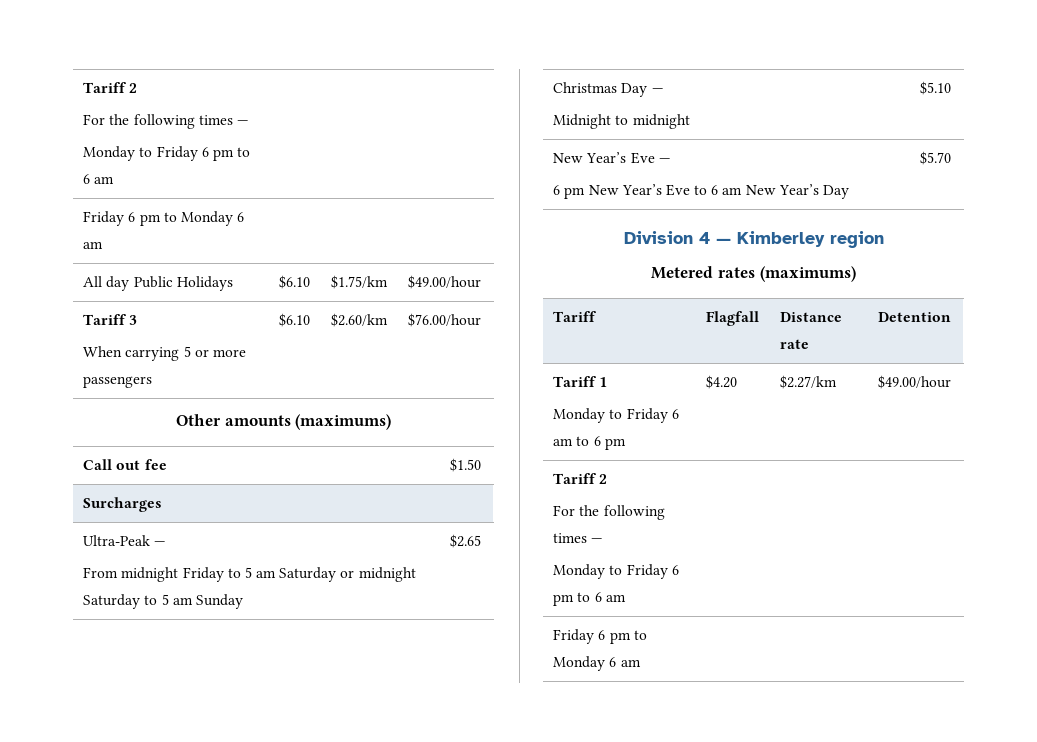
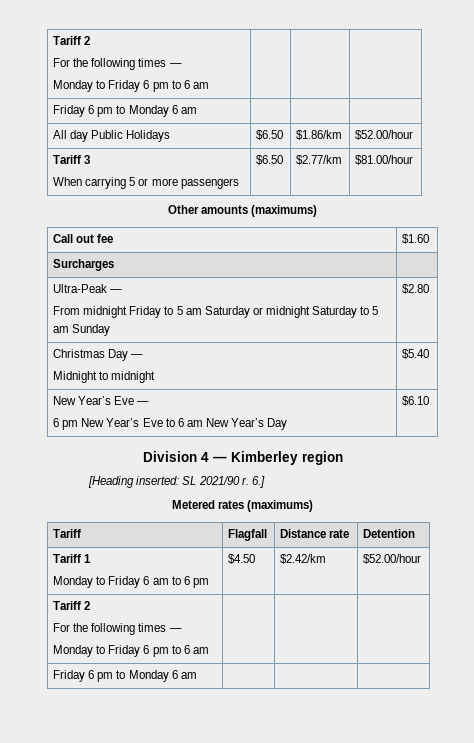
- All day Public Holidays | $6.10 | $1.75/km | $49.00/hour
+ All day Public Holidays | $6.50 | $1.86/km | $52.00/hour
  Tariff 3
- When carrying 5 or more passengers | $6.10 | $2.60/km | $76.00/hour
+ When carrying 5 or more passengers | $6.50 | $2.77/km | $81.00/hour
- Call out fee | $1.50
+ Call out fee | $1.60
  Ultra-Peak —
- From midnight Friday to 5 am Saturday or midnight Saturday to 5 am Sunday | $2.65
+ From midnight Friday to 5 am Saturday or midnight Saturday to 5 am Sunday | $2.80
  Christmas Day —
- Midnight to midnight | $5.10
+ Midnight to midnight | $5.40
  New Year’s Eve —
- 6 pm New Year’s Eve to 6 am New Year’s Day | $5.70
+ 6 pm New Year’s Eve to 6 am New Year’s Day | $6.10
+ [Heading inserted: SL 2021/90 r. 6.]
  Tariff | Flagfall | Distance rate | Detention
  Tariff 1
- Monday to Friday 6 am to 6 pm | $4.20 | $2.27/km | $49.00/hour
+ Monday to Friday 6 am to 6 pm | $4.50 | $2.42/km | $52.00/hour

